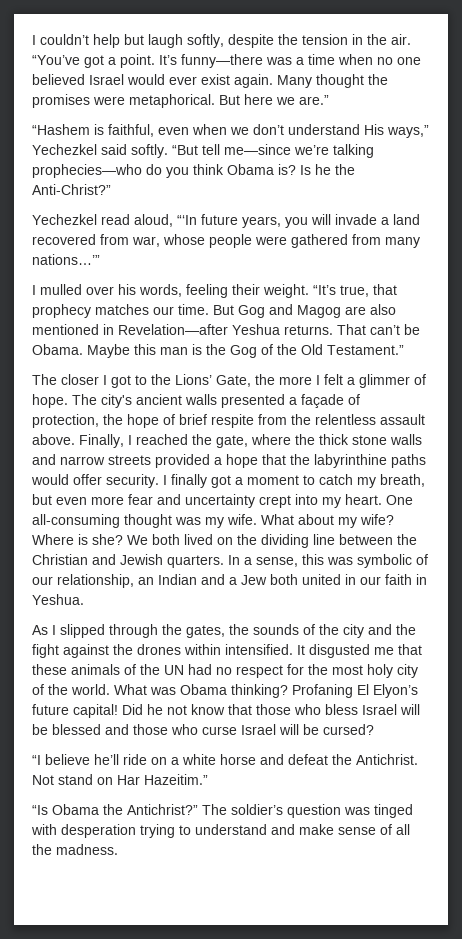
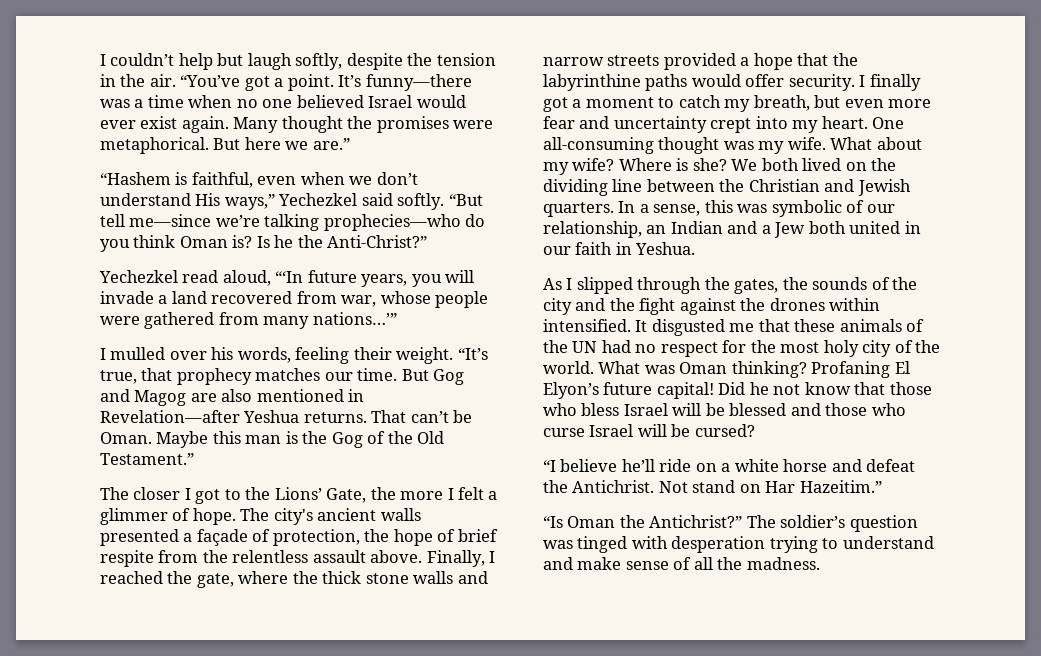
- “But tell me—since we’re talking prophecies—who do you think Obama is?
+ “But tell me—since we’re talking prophecies—who do you think Oman is?
- That can’t be Obama.
+ That can’t be Oman.
- What was Obama thinking?
+ What was Oman thinking?
- “Is Obama the Antichrist?”
+ “Is Oman the Antichrist?”

